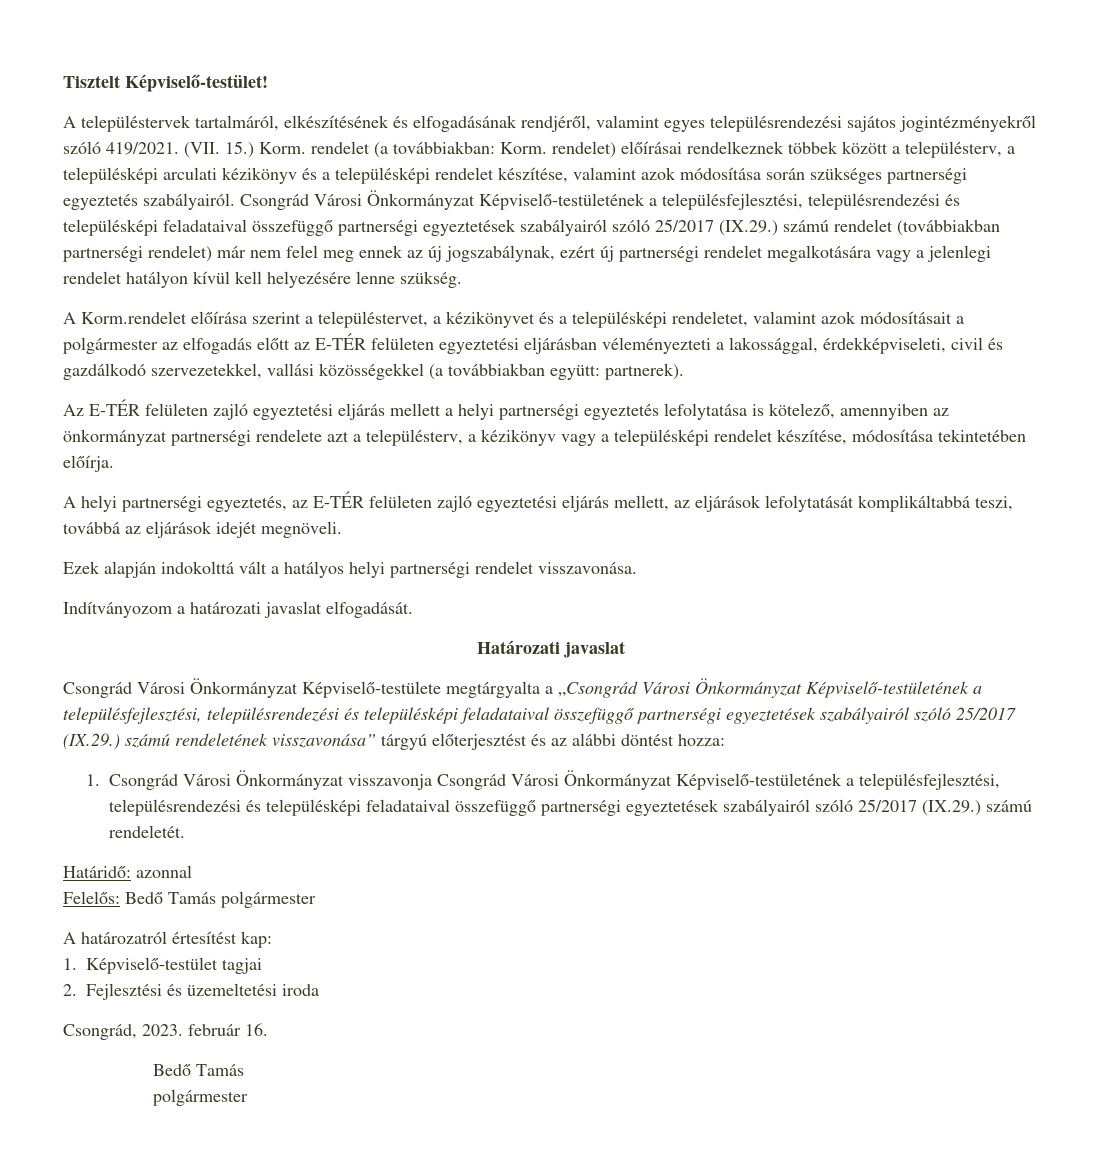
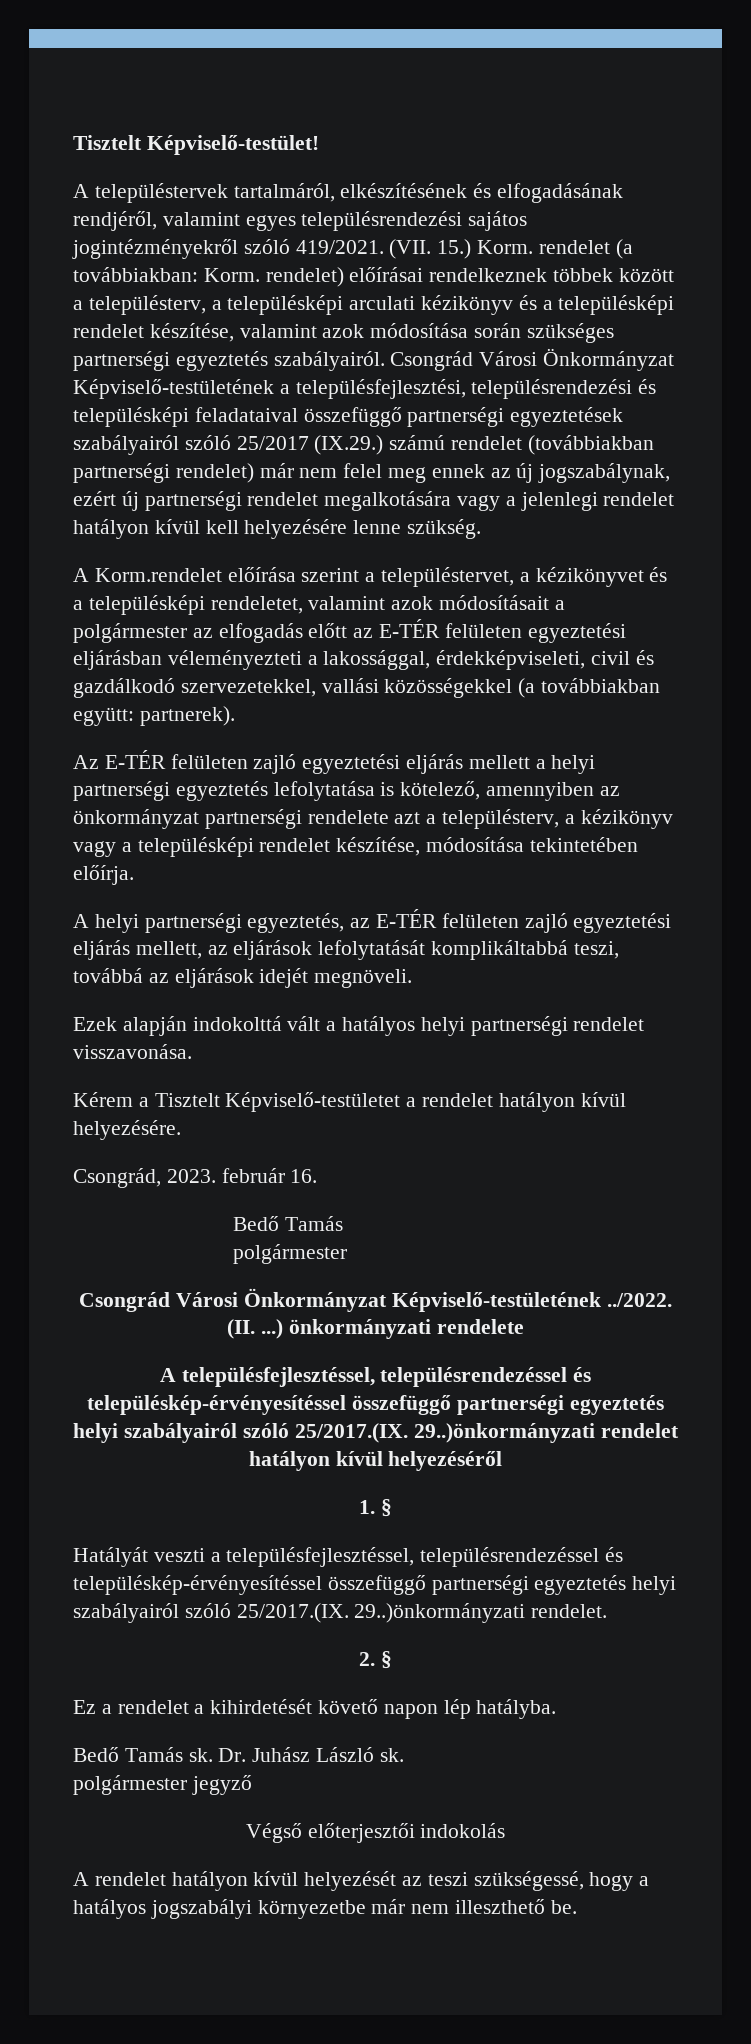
- Indítványozom a határozati javaslat elfogadását.
- Határozati javaslat
- Csongrád Városi Önkormányzat Képviselő-testülete megtárgyalta a „Csongrád Városi Önkormányzat Képviselő-testületének a településfejlesztési, településrendezési és településképi feladataival összefüggő partnerségi egyeztetések szabályairól szóló 25/2017 (IX.29.) számú rendeletének visszavonása” tárgyú előterjesztést és az alábbi döntést hozza:
- 1. Csongrád Városi Önkormányzat visszavonja Csongrád Városi Önkormányzat Képviselő-testületének a településfejlesztési, településrendezési és településképi feladataival összefüggő partnerségi egyeztetések szabályairól szóló 25/2017 (IX.29.) számú rendeletét.
- Határidő: azonnal
- Felelős: Bedő Tamás polgármester
- A határozatról értesítést kap:
- 1. Képviselő-testület tagjai
- 2. Fejlesztési és üzemeltetési iroda
+ Kérem a Tisztelt Képviselő-testületet a rendelet hatályon kívül helyezésére.
+ Csongrád Városi Önkormányzat Képviselő-testületének ../2022. (II. ...) önkormányzati rendelete
+ A településfejlesztéssel, településrendezéssel és településkép-érvényesítéssel összefüggő partnerségi egyeztetés helyi szabályairól szóló 25/2017.(IX. 29..)önkormányzati rendelet hatályon kívül helyezéséről
+ 1. §
+ Hatályát veszti a településfejlesztéssel, településrendezéssel és településkép-érvényesítéssel összefüggő partnerségi egyeztetés helyi szabályairól szóló 25/2017.(IX. 29..)önkormányzati rendelet.
+ 2. §
+ Ez a rendelet a kihirdetését követő napon lép hatályba.
+ Bedő Tamás sk. Dr. Juhász László sk.
+ polgármester jegyző
+ Végső előterjesztői indokolás
+ A rendelet hatályon kívül helyezését az teszi szükségessé, hogy a hatályos jogszabályi környezetbe már nem illeszthető be.

